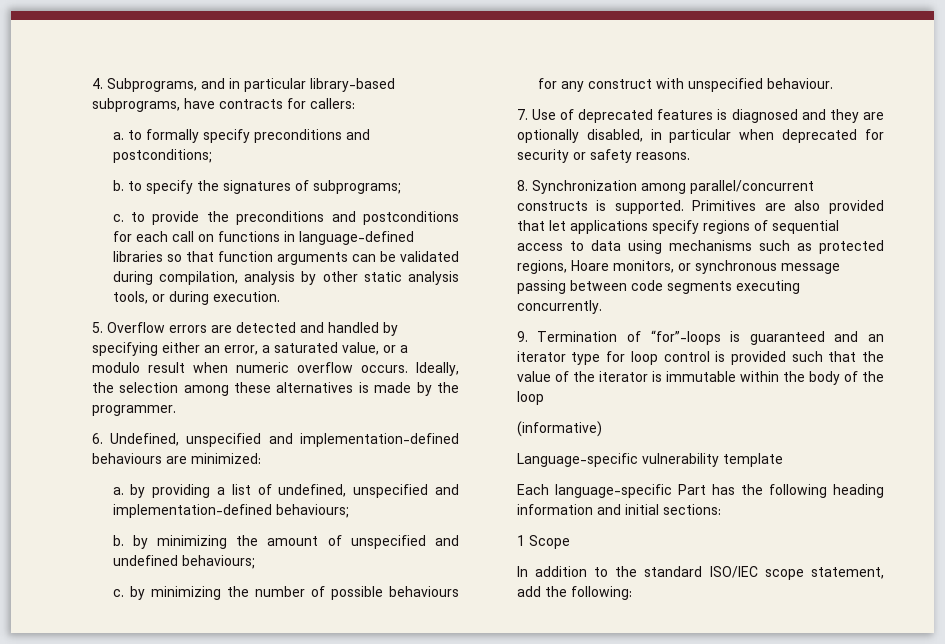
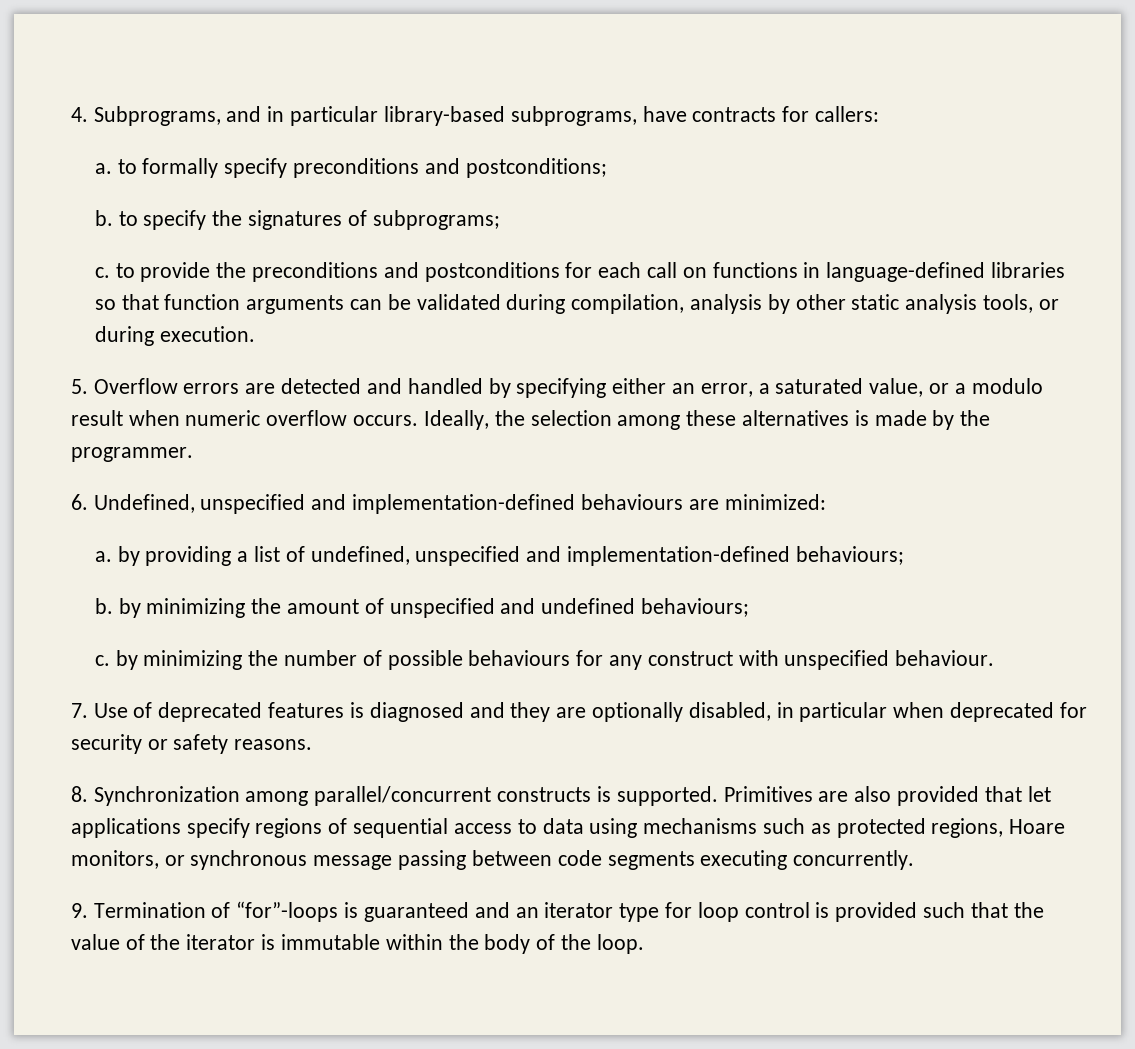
- 9. Termination of “for”-loops is guaranteed and an iterator type for loop control is provided such that the value of the iterator is immutable within the body of the loop
- (informative)
- Language-specific vulnerability template
- Each language-specific Part has the following heading information and initial sections:
- 1 Scope
- In addition to the standard ISO/IEC scope statement, add the following:
+ 9. Termination of “for”-loops is guaranteed and an iterator type for loop control is provided such that the value of the iterator is immutable within the body of the loop.

